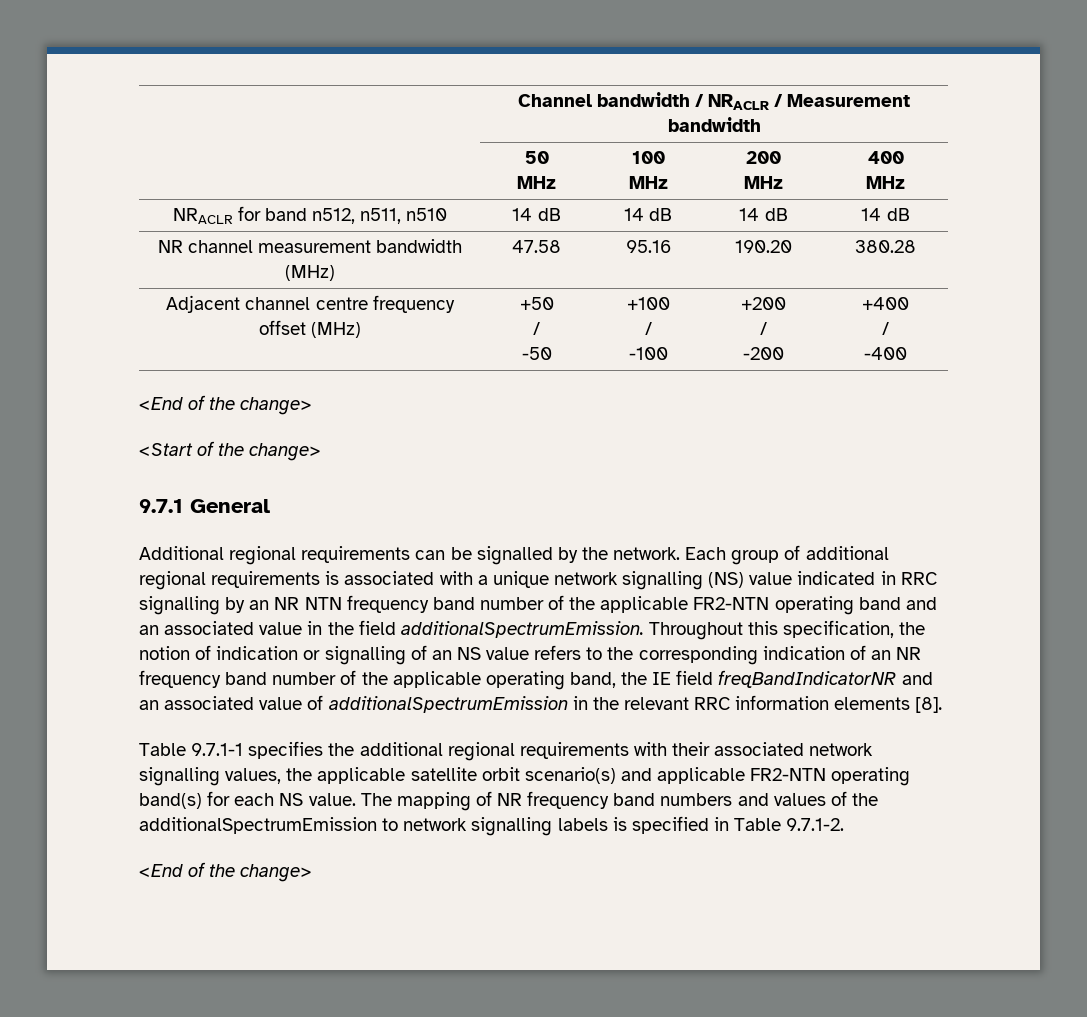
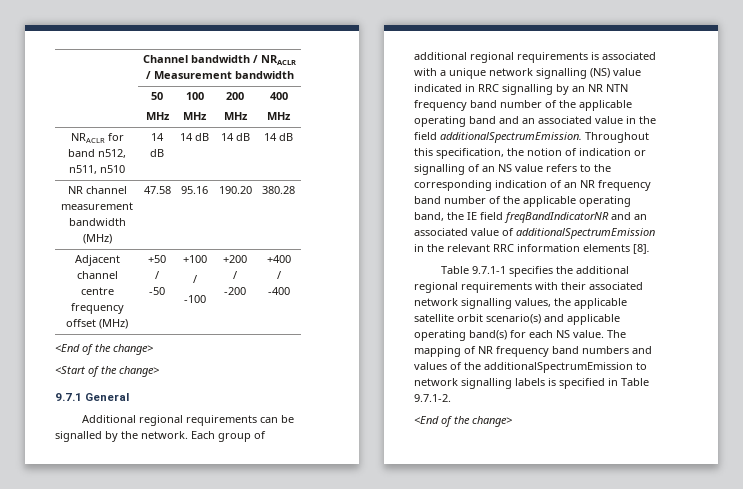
- Each group of additional regional requirements is associated with a unique network signalling (NS) value indicated in RRC signalling by an NR NTN frequency band number of the applicable FR2-NTN operating band and an associated value in the field additionalSpectrumEmission.
+ Each group of additional regional requirements is associated with a unique network signalling (NS) value indicated in RRC signalling by an NR NTN frequency band number of the applicable operating band and an associated value in the field additionalSpectrumEmission.
- Table 9.7.1-1 specifies the additional regional requirements with their associated network signalling values, the applicable satellite orbit scenario(s) and applicable FR2-NTN operating band(s) for each NS value.
+ Table 9.7.1-1 specifies the additional regional requirements with their associated network signalling values, the applicable satellite orbit scenario(s) and applicable operating band(s) for each NS value.

